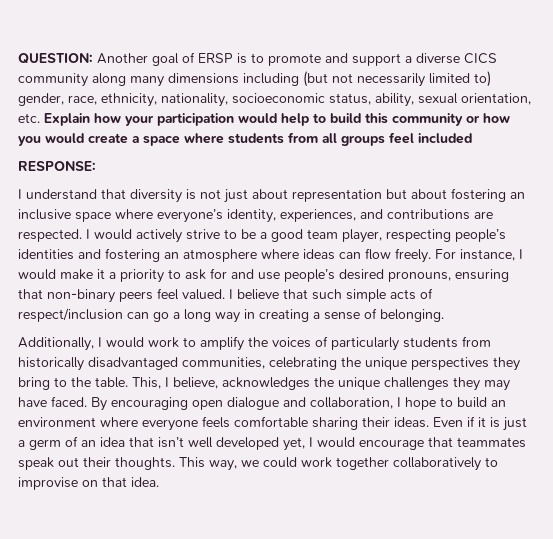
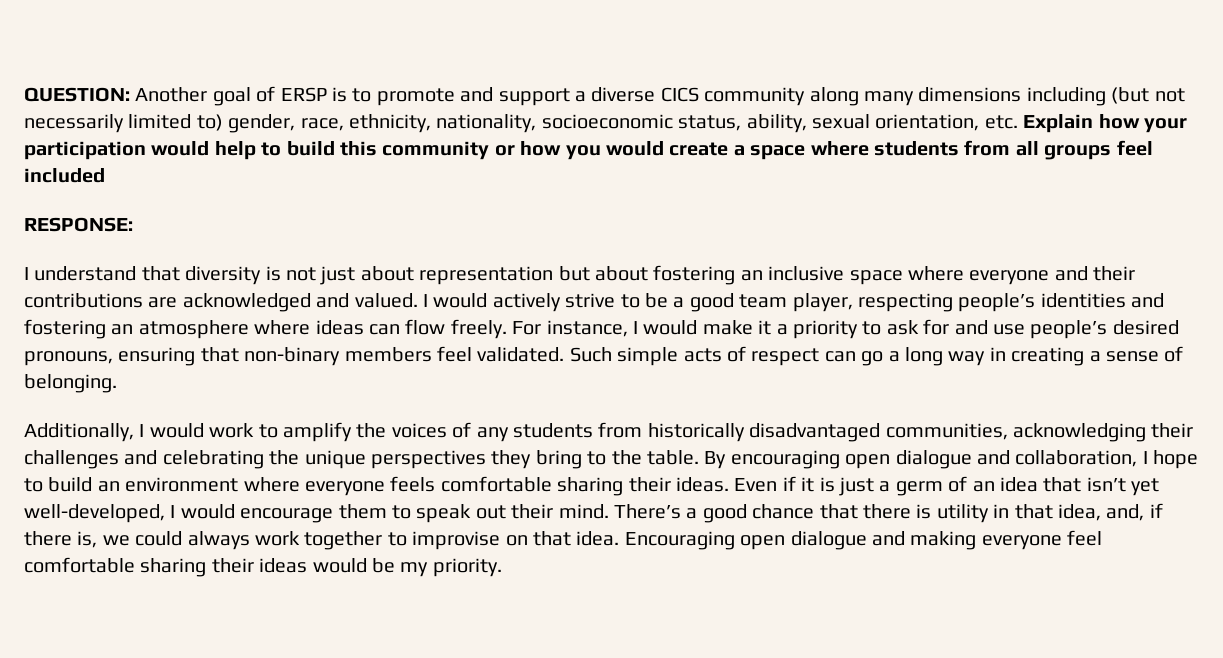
- I understand that diversity is not just about representation but about fostering an inclusive space where everyone’s identity, experiences, and contributions are respected.
+ I understand that diversity is not just about representation but about fostering an inclusive space where everyone and their contributions are acknowledged and valued.
- For instance, I would make it a priority to ask for and use people’s desired pronouns, ensuring that non-binary peers feel valued. I believe that such simple acts of respect/inclusion can go a long way in creating a sense of belonging.
+ For instance, I would make it a priority to ask for and use people’s desired pronouns, ensuring that non-binary members feel validated. Such simple acts of respect can go a long way in creating a sense of belonging.
- Additionally, I would work to amplify the voices of particularly students from historically disadvantaged communities, celebrating the unique perspectives they bring to the table.
+ Additionally, I would work to amplify the voices of any students from historically disadvantaged communities, acknowledging their challenges and celebrating the unique perspectives they bring to the table.
- This, I believe, acknowledges the unique challenges they may have faced.
- Even if it is just a germ of an idea that isn’t well developed yet, I would encourage that teammates speak out their thoughts. This way, we could work together collaboratively to improvise on that idea.
+ Even if it is just a germ of an idea that isn’t yet well-developed, I would encourage them to speak out their mind. There’s a good chance that there is utility in that idea, and, if there is, we could always work together to improvise on that idea.
+ Encouraging open dialogue and making everyone feel comfortable sharing their ideas would be my priority.

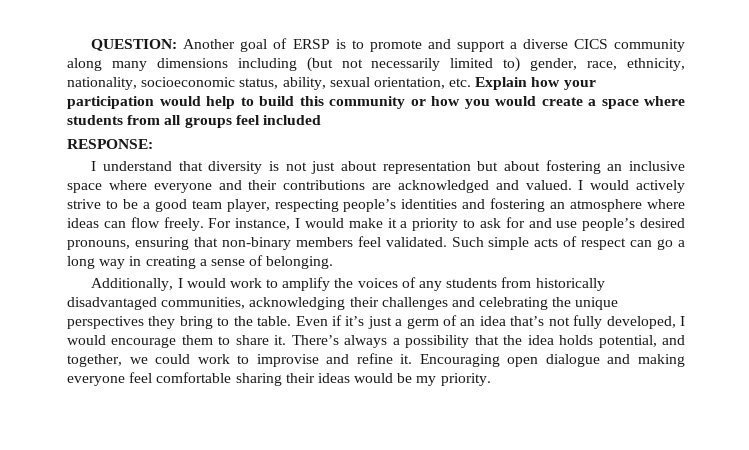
- By encouraging open dialogue and collaboration, I hope to build an environment where everyone feels comfortable sharing their ideas. Even if it is just a germ of an idea that isn’t yet well-developed, I would encourage them to speak out their mind. There’s a good chance that there is utility in that idea, and, if there is, we could always work together to improvise on that idea.
+ Even if it’s just a germ of an idea that’s not fully developed, I would encourage them to share it. There’s always a possibility that the idea holds potential, and together, we could work to improvise and refine it.

